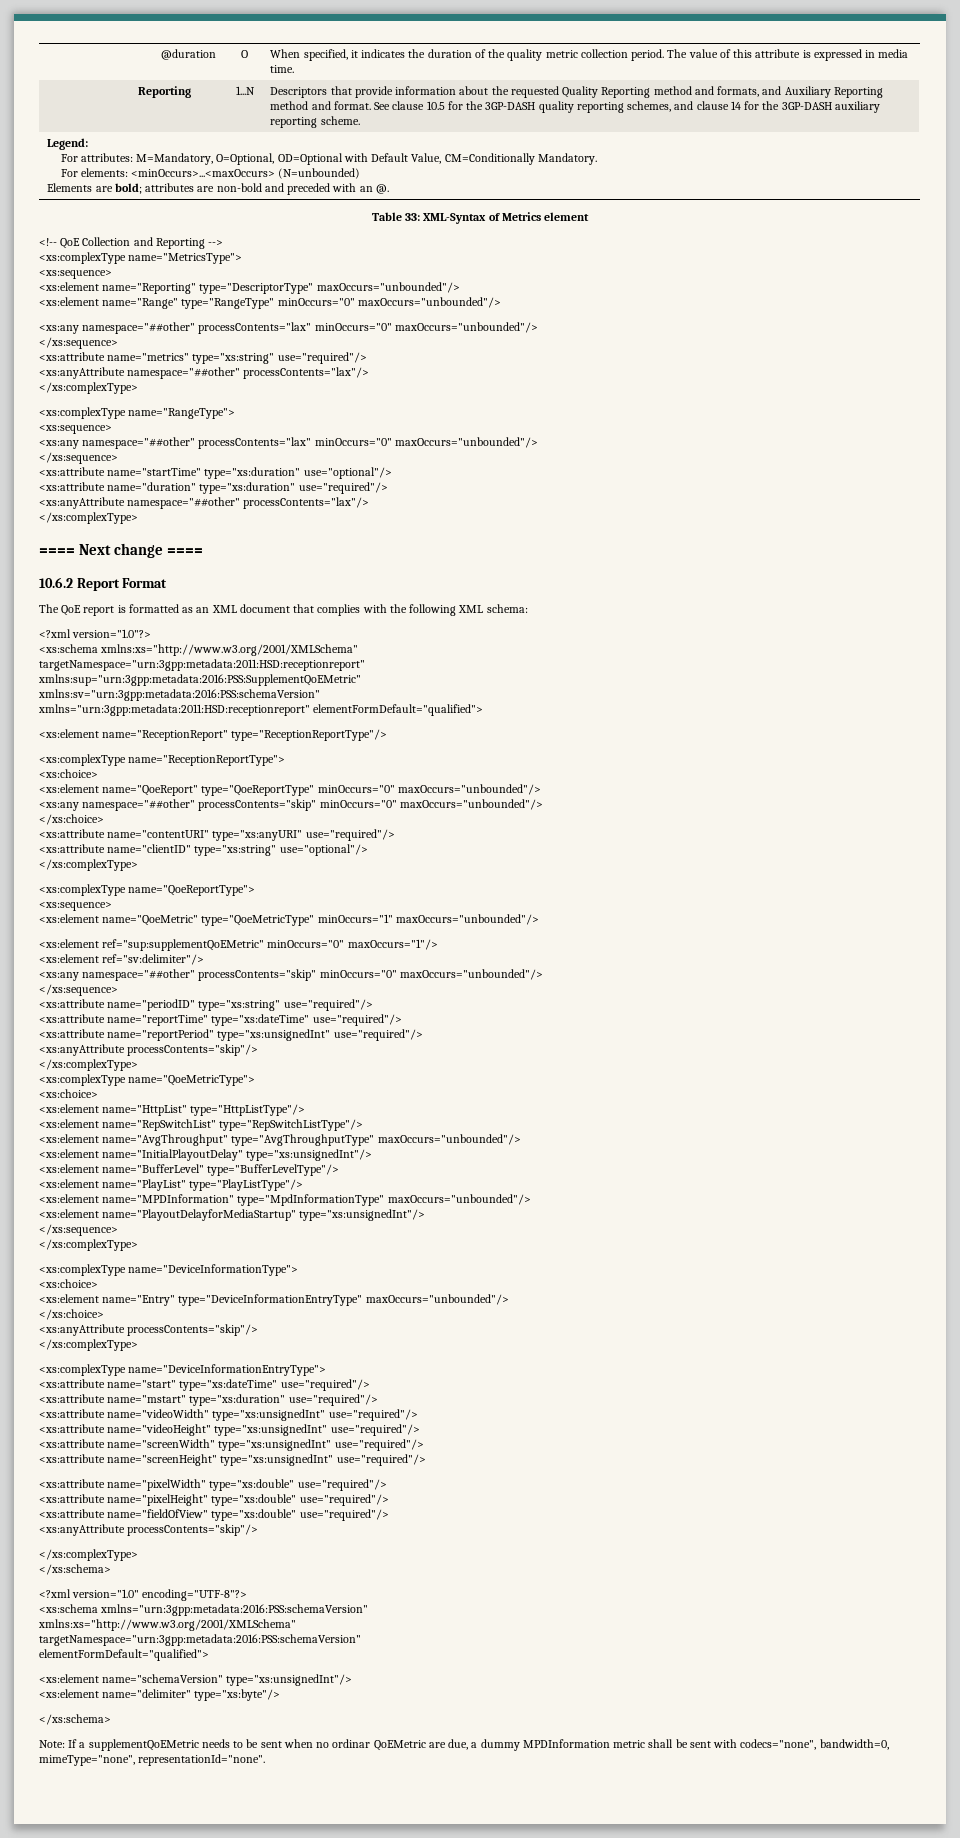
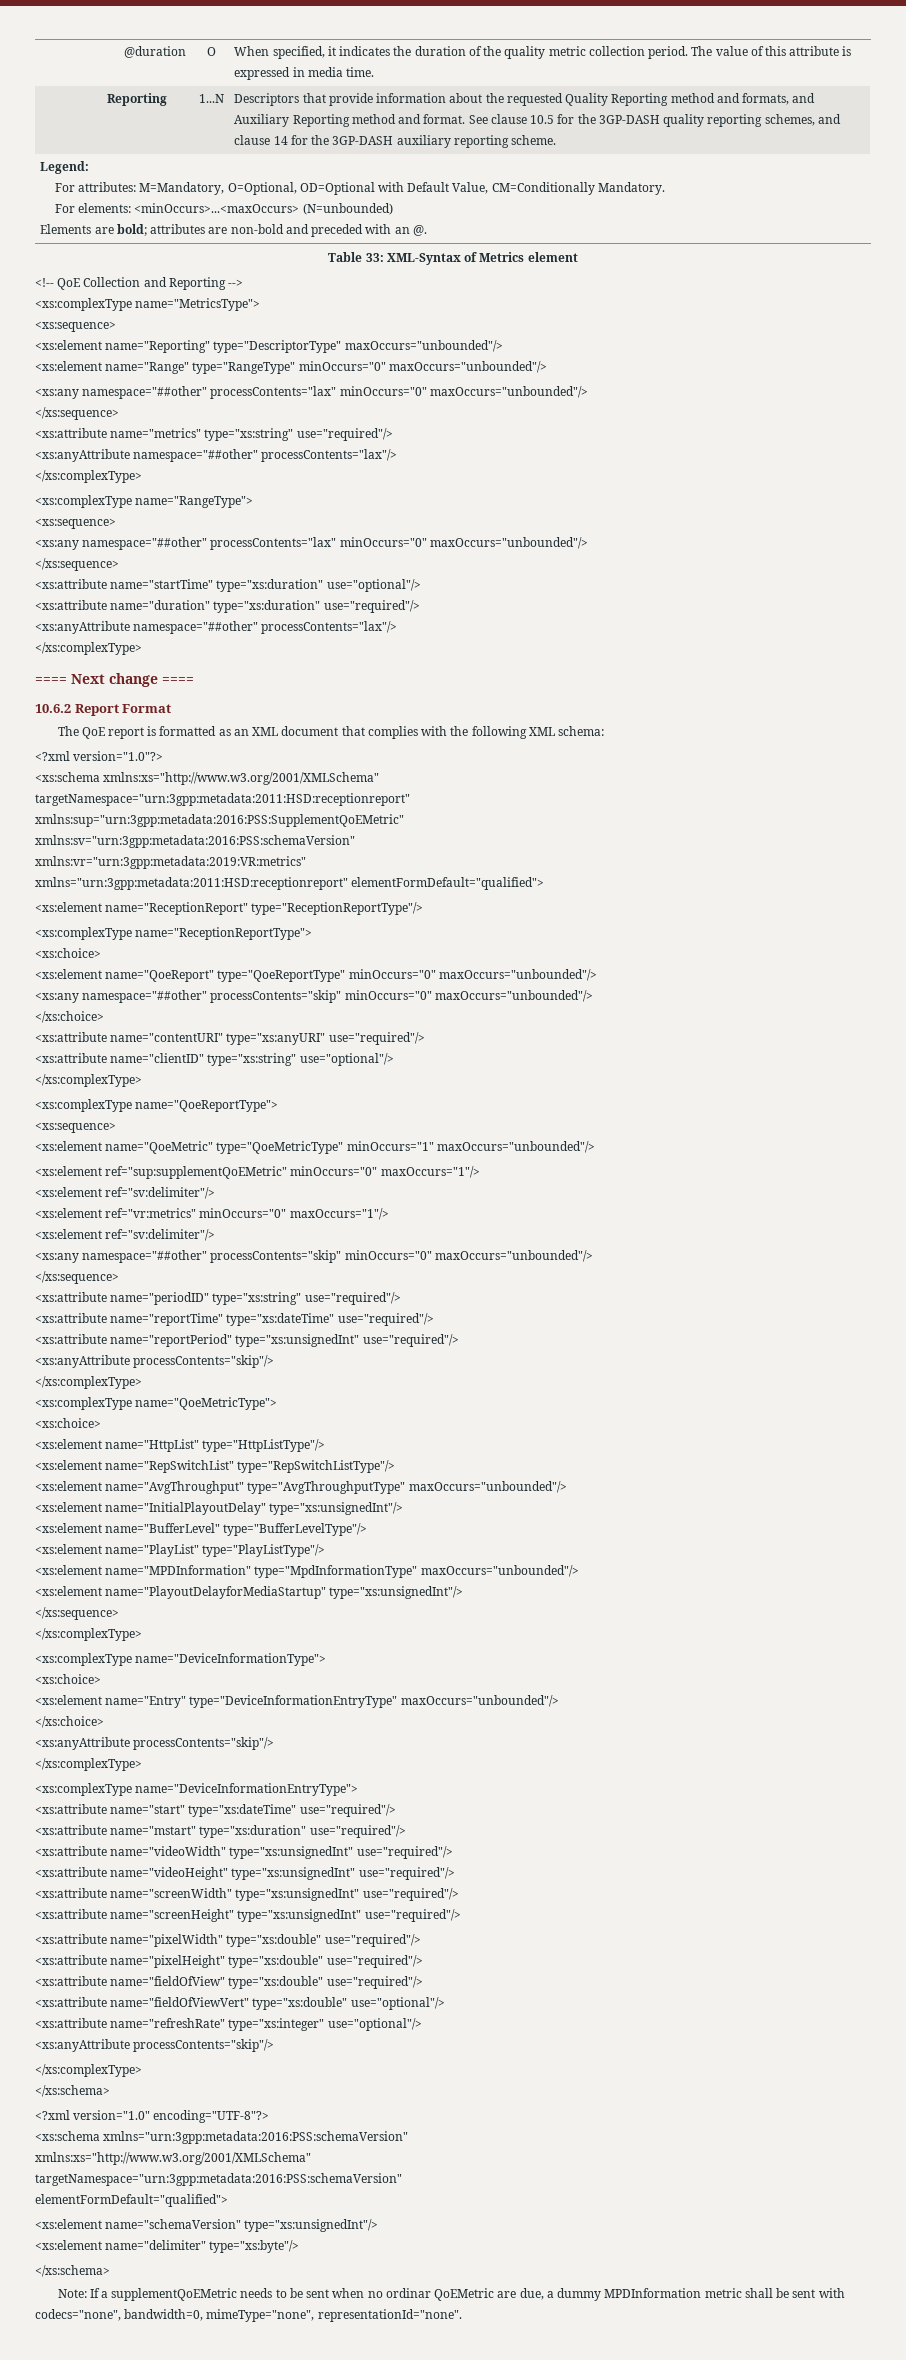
+ xmlns:vr="urn:3gpp:metadata:2019:VR:metrics"
+ <xs:element ref="vr:metrics" minOccurs="0" maxOccurs="1"/>
+ <xs:element ref="sv:delimiter"/>
+ <xs:attribute name="fieldOfViewVert" type="xs:double" use="optional"/>
+ <xs:attribute name="refreshRate" type="xs:integer" use="optional"/>

